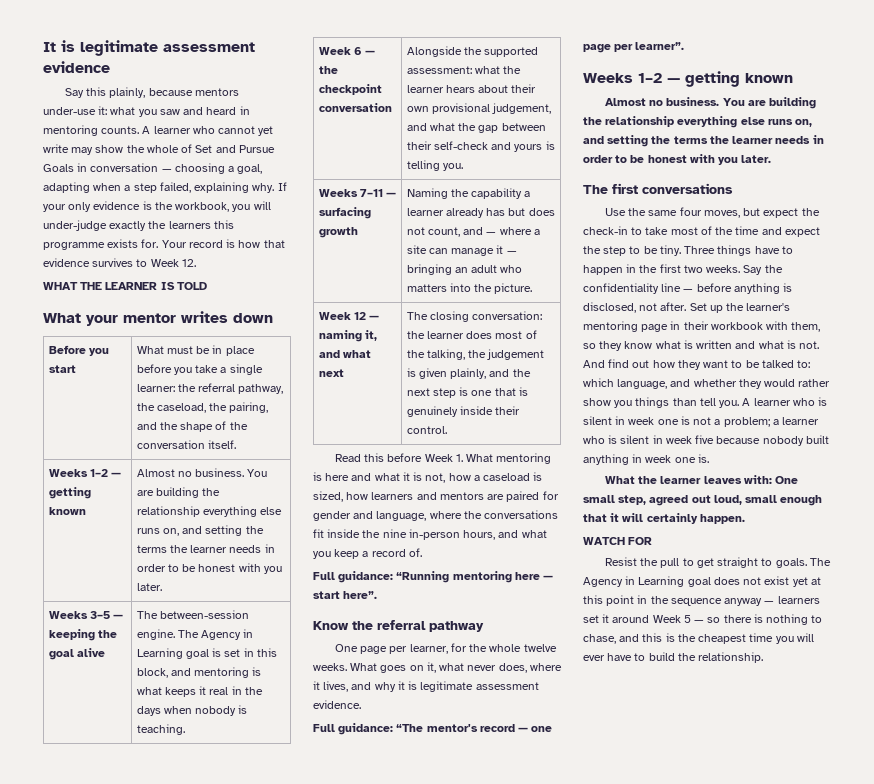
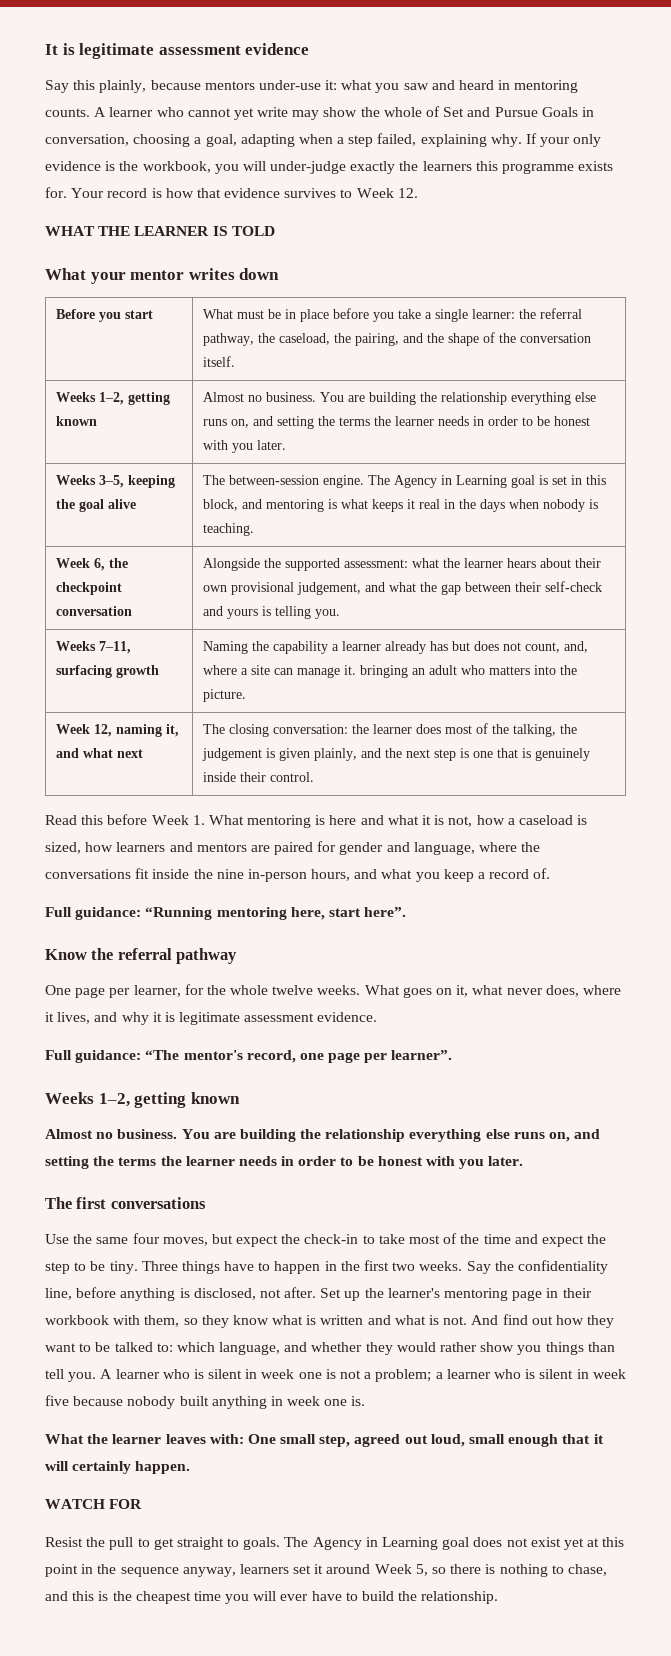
- A learner who cannot yet write may show the whole of Set and Pursue Goals in conversation — choosing a goal, adapting when a step failed, explaining why.
+ A learner who cannot yet write may show the whole of Set and Pursue Goals in conversation, choosing a goal, adapting when a step failed, explaining why.
- Weeks 1–2 — getting known | Almost no business. You are building the relationship everything else runs on, and setting the terms the learner needs in order to be honest with you later.
+ Weeks 1–2, getting known | Almost no business. You are building the relationship everything else runs on, and setting the terms the learner needs in order to be honest with you later.
- Weeks 3–5 — keeping the goal alive | The between-session engine. The Agency in Learning goal is set in this block, and mentoring is what keeps it real in the days when nobody is teaching.
+ Weeks 3–5, keeping the goal alive | The between-session engine. The Agency in Learning goal is set in this block, and mentoring is what keeps it real in the days when nobody is teaching.
- Week 6 — the checkpoint conversation | Alongside the supported assessment: what the learner hears about their own provisional judgement, and what the gap between their self-check and yours is telling you.
+ Week 6, the checkpoint conversation | Alongside the supported assessment: what the learner hears about their own provisional judgement, and what the gap between their self-check and yours is telling you.
- Weeks 7–11 — surfacing growth | Naming the capability a learner already has but does not count, and — where a site can manage it — bringing an adult who matters into the picture.
+ Weeks 7–11, surfacing growth | Naming the capability a learner already has but does not count, and, where a site can manage it. bringing an adult who matters into the picture.
- Week 12 — naming it, and what next | The closing conversation: the learner does most of the talking, the judgement is given plainly, and the next step is one that is genuinely inside their control.
+ Week 12, naming it, and what next | The closing conversation: the learner does most of the talking, the judgement is given plainly, and the next step is one that is genuinely inside their control.
- Full guidance: “Running mentoring here — start here”.
+ Full guidance: “Running mentoring here, start here”.
- Full guidance: “The mentor's record — one page per learner”.
- Weeks 1–2 — getting known
+ Full guidance: “The mentor's record, one page per learner”.
+ Weeks 1–2, getting known
- Say the confidentiality line — before anything is disclosed, not after.
+ Say the confidentiality line, before anything is disclosed, not after.
- The Agency in Learning goal does not exist yet at this point in the sequence anyway — learners set it around Week 5 — so there is nothing to chase, and this is the cheapest time you will ever have to build the relationship.
+ The Agency in Learning goal does not exist yet at this point in the sequence anyway, learners set it around Week 5, so there is nothing to chase, and this is the cheapest time you will ever have to build the relationship.

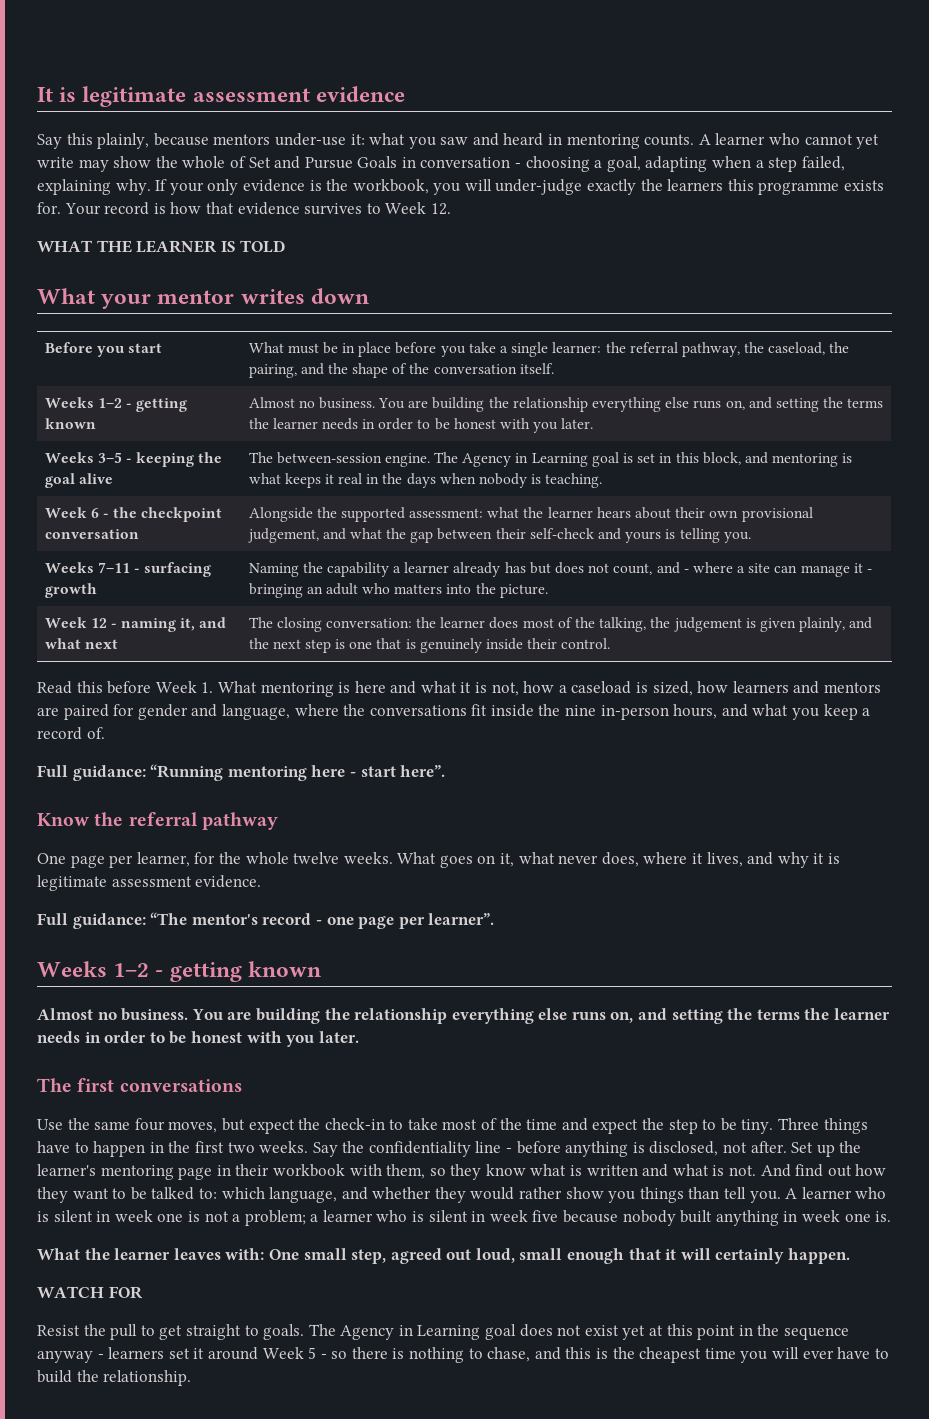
- A learner who cannot yet write may show the whole of Set and Pursue Goals in conversation, choosing a goal, adapting when a step failed, explaining why.
+ A learner who cannot yet write may show the whole of Set and Pursue Goals in conversation - choosing a goal, adapting when a step failed, explaining why.
- Weeks 1–2, getting known | Almost no business. You are building the relationship everything else runs on, and setting the terms the learner needs in order to be honest with you later.
+ Weeks 1–2 - getting known | Almost no business. You are building the relationship everything else runs on, and setting the terms the learner needs in order to be honest with you later.
- Weeks 3–5, keeping the goal alive | The between-session engine. The Agency in Learning goal is set in this block, and mentoring is what keeps it real in the days when nobody is teaching.
+ Weeks 3–5 - keeping the goal alive | The between-session engine. The Agency in Learning goal is set in this block, and mentoring is what keeps it real in the days when nobody is teaching.
- Week 6, the checkpoint conversation | Alongside the supported assessment: what the learner hears about their own provisional judgement, and what the gap between their self-check and yours is telling you.
+ Week 6 - the checkpoint conversation | Alongside the supported assessment: what the learner hears about their own provisional judgement, and what the gap between their self-check and yours is telling you.
- Weeks 7–11, surfacing growth | Naming the capability a learner already has but does not count, and, where a site can manage it. bringing an adult who matters into the picture.
+ Weeks 7–11 - surfacing growth | Naming the capability a learner already has but does not count, and - where a site can manage it - bringing an adult who matters into the picture.
- Week 12, naming it, and what next | The closing conversation: the learner does most of the talking, the judgement is given plainly, and the next step is one that is genuinely inside their control.
+ Week 12 - naming it, and what next | The closing conversation: the learner does most of the talking, the judgement is given plainly, and the next step is one that is genuinely inside their control.
- Full guidance: “Running mentoring here, start here”.
+ Full guidance: “Running mentoring here - start here”.
- Full guidance: “The mentor's record, one page per learner”.
- Weeks 1–2, getting known
+ Full guidance: “The mentor's record - one page per learner”.
+ Weeks 1–2 - getting known
- Say the confidentiality line, before anything is disclosed, not after.
+ Say the confidentiality line - before anything is disclosed, not after.
- The Agency in Learning goal does not exist yet at this point in the sequence anyway, learners set it around Week 5, so there is nothing to chase, and this is the cheapest time you will ever have to build the relationship.
+ The Agency in Learning goal does not exist yet at this point in the sequence anyway - learners set it around Week 5 - so there is nothing to chase, and this is the cheapest time you will ever have to build the relationship.

